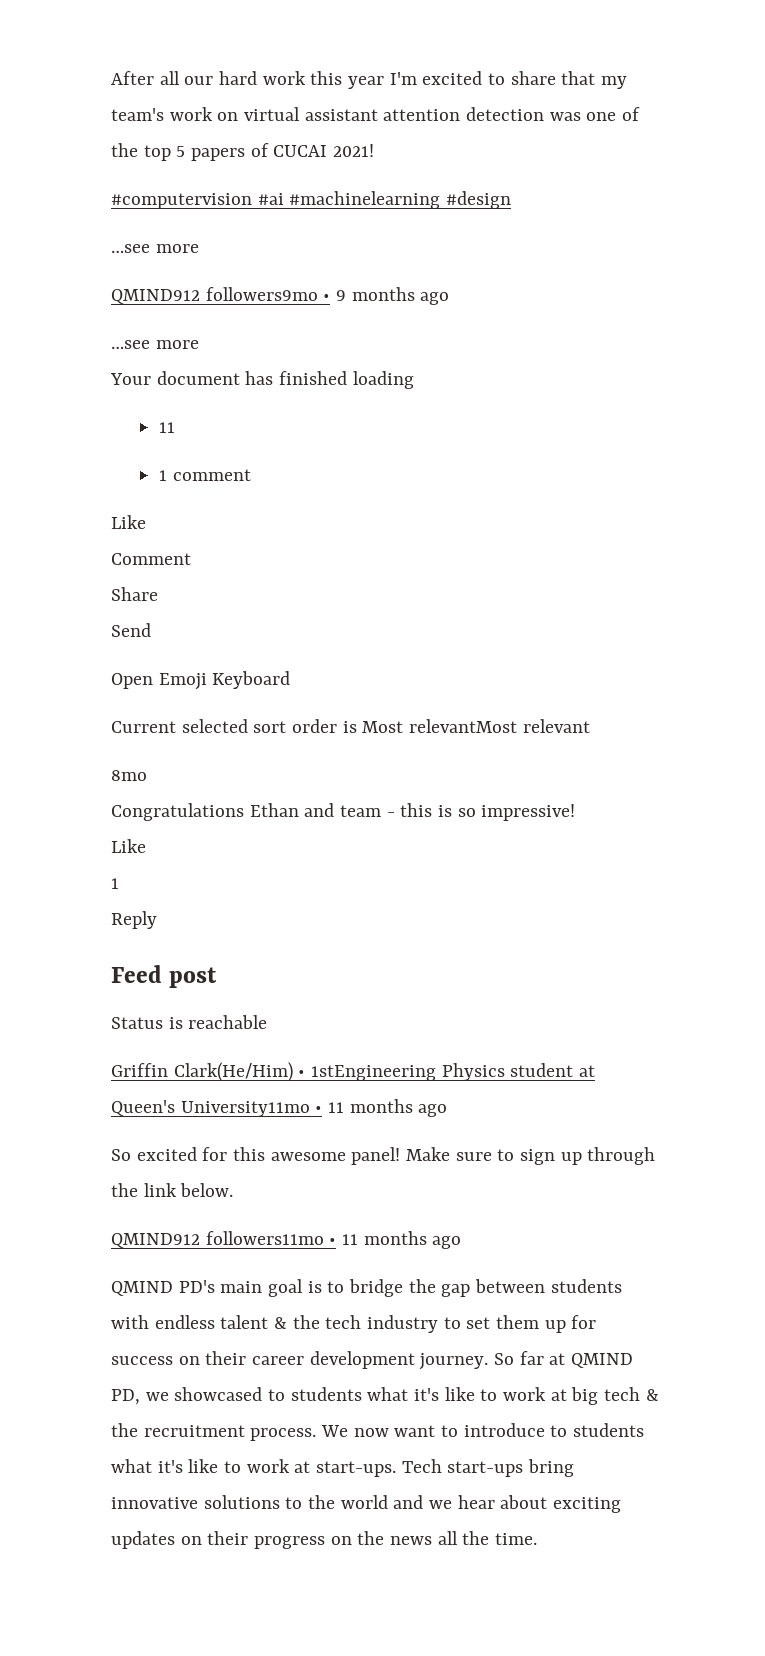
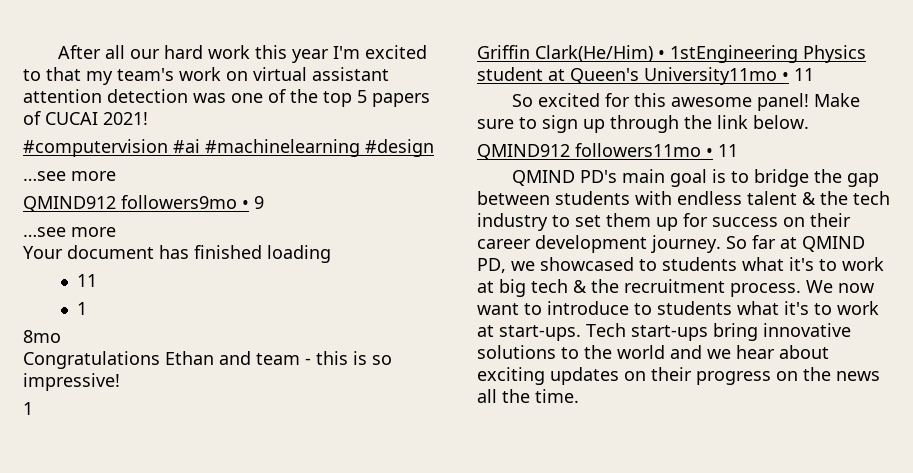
- After all our hard work this year I'm excited to share that my team's work on virtual assistant attention detection was one of the top 5 papers of CUCAI 2021!
+ After all our hard work this year I'm excited to that my team's work on virtual assistant attention detection was one of the top 5 papers of CUCAI 2021!
- QMIND912 followers9mo • 9 months ago
+ QMIND912 followers9mo • 9
  Your document has finished loading
  11
- 1 comment
- Like
- Comment
- Share
- Send
- Open Emoji Keyboard
- Current selected sort order is Most relevantMost relevant
+ 1
  Congratulations Ethan and team - this is so impressive!
- Like
  1
- Reply
- Feed post
- Status is reachable
- Griffin Clark(He/Him) • 1stEngineering Physics student at Queen's University11mo • 11 months ago
+ Griffin Clark(He/Him) • 1stEngineering Physics student at Queen's University11mo • 11
- QMIND912 followers11mo • 11 months ago
+ QMIND912 followers11mo • 11
- So far at QMIND PD, we showcased to students what it's like to work at big tech & the recruitment process.
+ So far at QMIND PD, we showcased to students what it's to work at big tech & the recruitment process.
- We now want to introduce to students what it's like to work at start-ups.
+ We now want to introduce to students what it's to work at start-ups.

